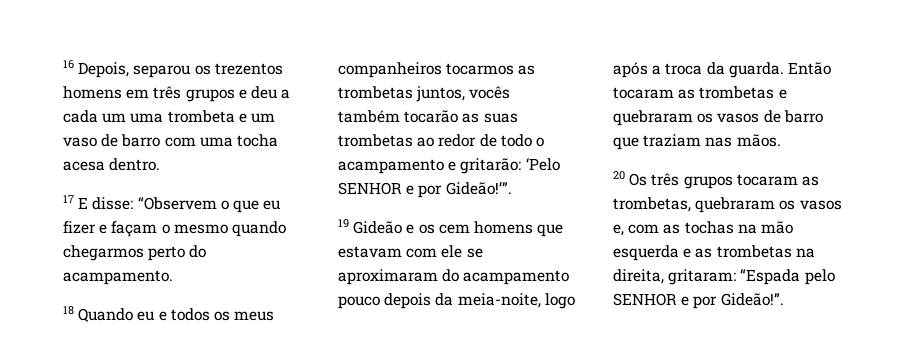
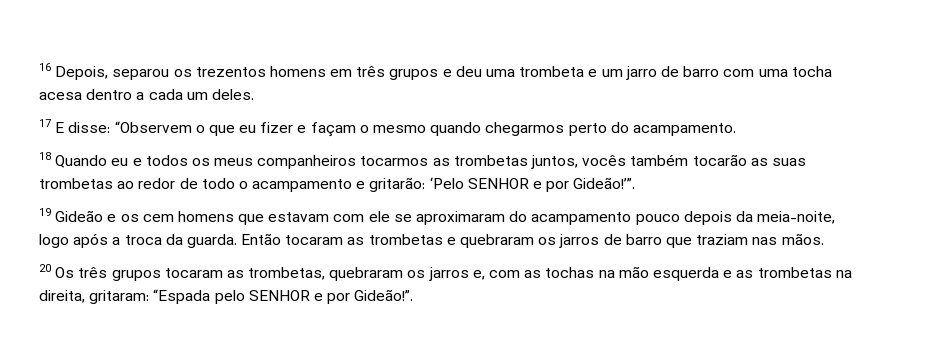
- 16 Depois, separou os trezentos homens em três grupos e deu a cada um uma trombeta e um vaso de barro com uma tocha acesa dentro.
+ 16 Depois, separou os trezentos homens em três grupos e deu uma trombeta e um jarro de barro com uma tocha acesa dentro a cada um deles.
- Então tocaram as trombetas e quebraram os vasos de barro que traziam nas mãos.
+ Então tocaram as trombetas e quebraram os jarros de barro que traziam nas mãos.
- 20 Os três grupos tocaram as trombetas, quebraram os vasos e, com as tochas na mão esquerda e as trombetas na direita, gritaram: “Espada pelo SENHOR e por Gideão!”.
+ 20 Os três grupos tocaram as trombetas, quebraram os jarros e, com as tochas na mão esquerda e as trombetas na direita, gritaram: “Espada pelo SENHOR e por Gideão!”.

